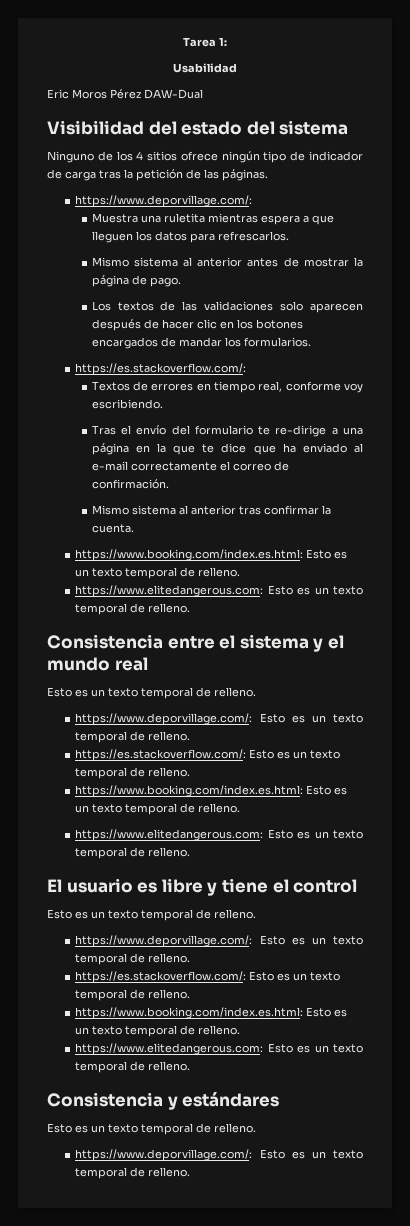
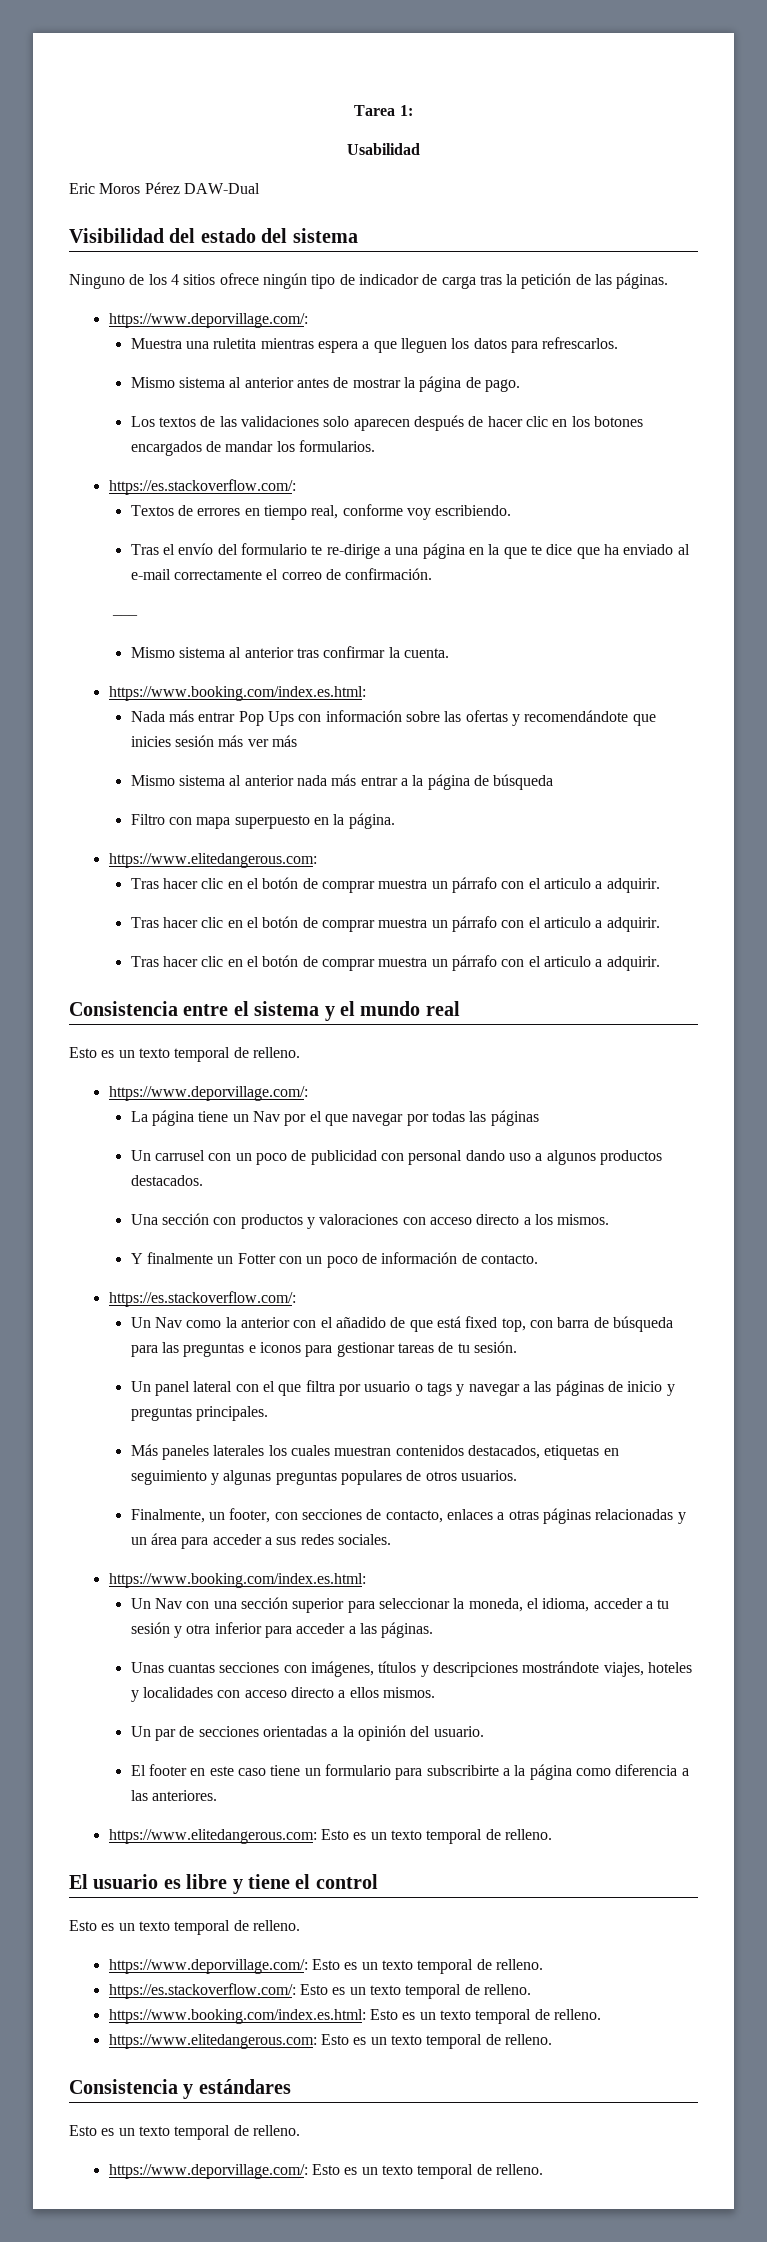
+ –––
  Mismo sistema al anterior tras confirmar la cuenta.
- https://www.booking.com/index.es.html: Esto es un texto temporal de relleno.
- https://www.elitedangerous.com: Esto es un texto temporal de relleno.
+ https://www.booking.com/index.es.html:
+ Nada más entrar Pop Ups con información sobre las ofertas y recomendándote que inicies sesión más ver más
+ Mismo sistema al anterior nada más entrar a la página de búsqueda
+ Filtro con mapa superpuesto en la página.
+ https://www.elitedangerous.com:
+ Tras hacer clic en el botón de comprar muestra un párrafo con el articulo a adquirir.
+ Tras hacer clic en el botón de comprar muestra un párrafo con el articulo a adquirir.
+ Tras hacer clic en el botón de comprar muestra un párrafo con el articulo a adquirir.
  Consistencia entre el sistema y el mundo real
  Esto es un texto temporal de relleno.
- https://www.deporvillage.com/: Esto es un texto temporal de relleno.
- https://es.stackoverflow.com/: Esto es un texto temporal de relleno.
- https://www.booking.com/index.es.html: Esto es un texto temporal de relleno.
+ https://www.deporvillage.com/:
+ La página tiene un Nav por el que navegar por todas las páginas
+ Un carrusel con un poco de publicidad con personal dando uso a algunos productos destacados.
+ Una sección con productos y valoraciones con acceso directo a los mismos.
+ Y finalmente un Fotter con un poco de información de contacto.
+ https://es.stackoverflow.com/:
+ Un Nav como la anterior con el añadido de que está fixed top, con barra de búsqueda para las preguntas e iconos para gestionar tareas de tu sesión.
+ Un panel lateral con el que filtra por usuario o tags y navegar a las páginas de inicio y preguntas principales.
+ Más paneles laterales los cuales muestran contenidos destacados, etiquetas en seguimiento y algunas preguntas populares de otros usuarios.
+ Finalmente, un footer, con secciones de contacto, enlaces a otras páginas relacionadas y un área para acceder a sus redes sociales.
+ https://www.booking.com/index.es.html:
+ Un Nav con una sección superior para seleccionar la moneda, el idioma, acceder a tu sesión y otra inferior para acceder a las páginas.
+ Unas cuantas secciones con imágenes, títulos y descripciones mostrándote viajes, hoteles y localidades con acceso directo a ellos mismos.
+ Un par de secciones orientadas a la opinión del usuario.
+ El footer en este caso tiene un formulario para subscribirte a la página como diferencia a las anteriores.

